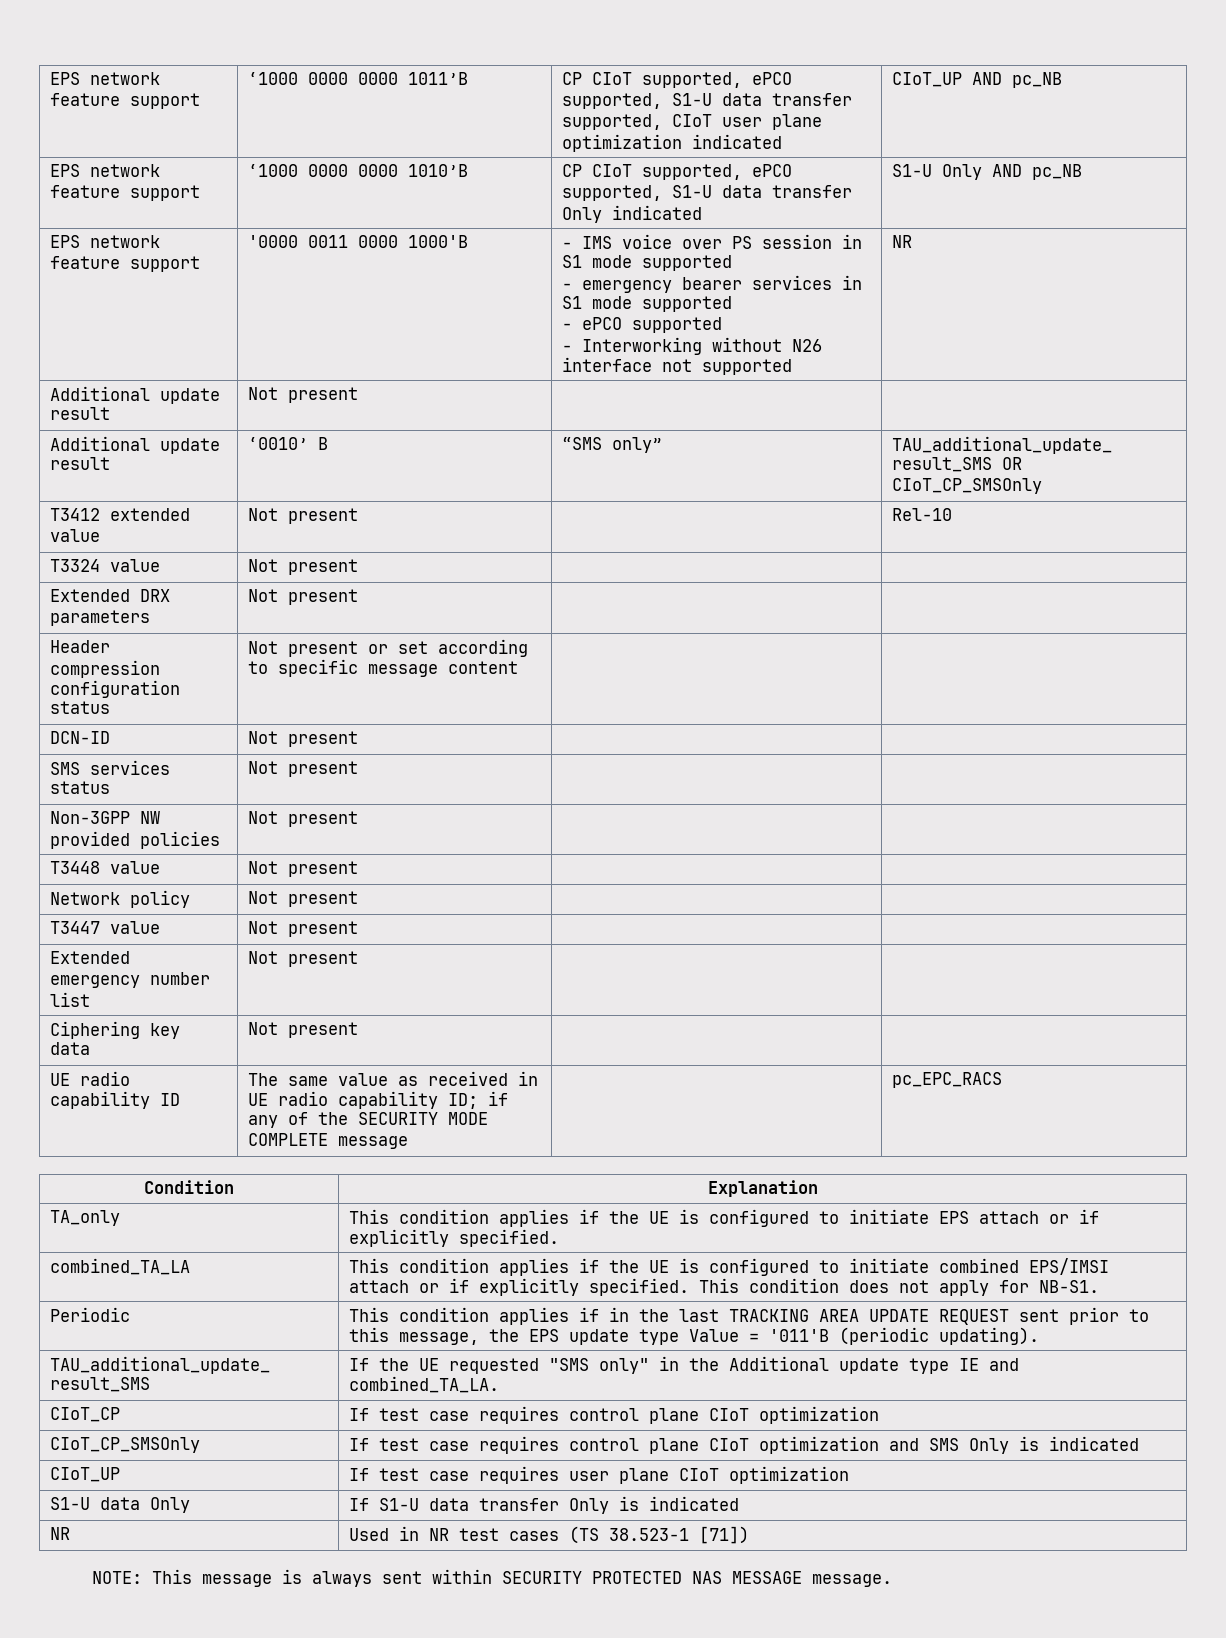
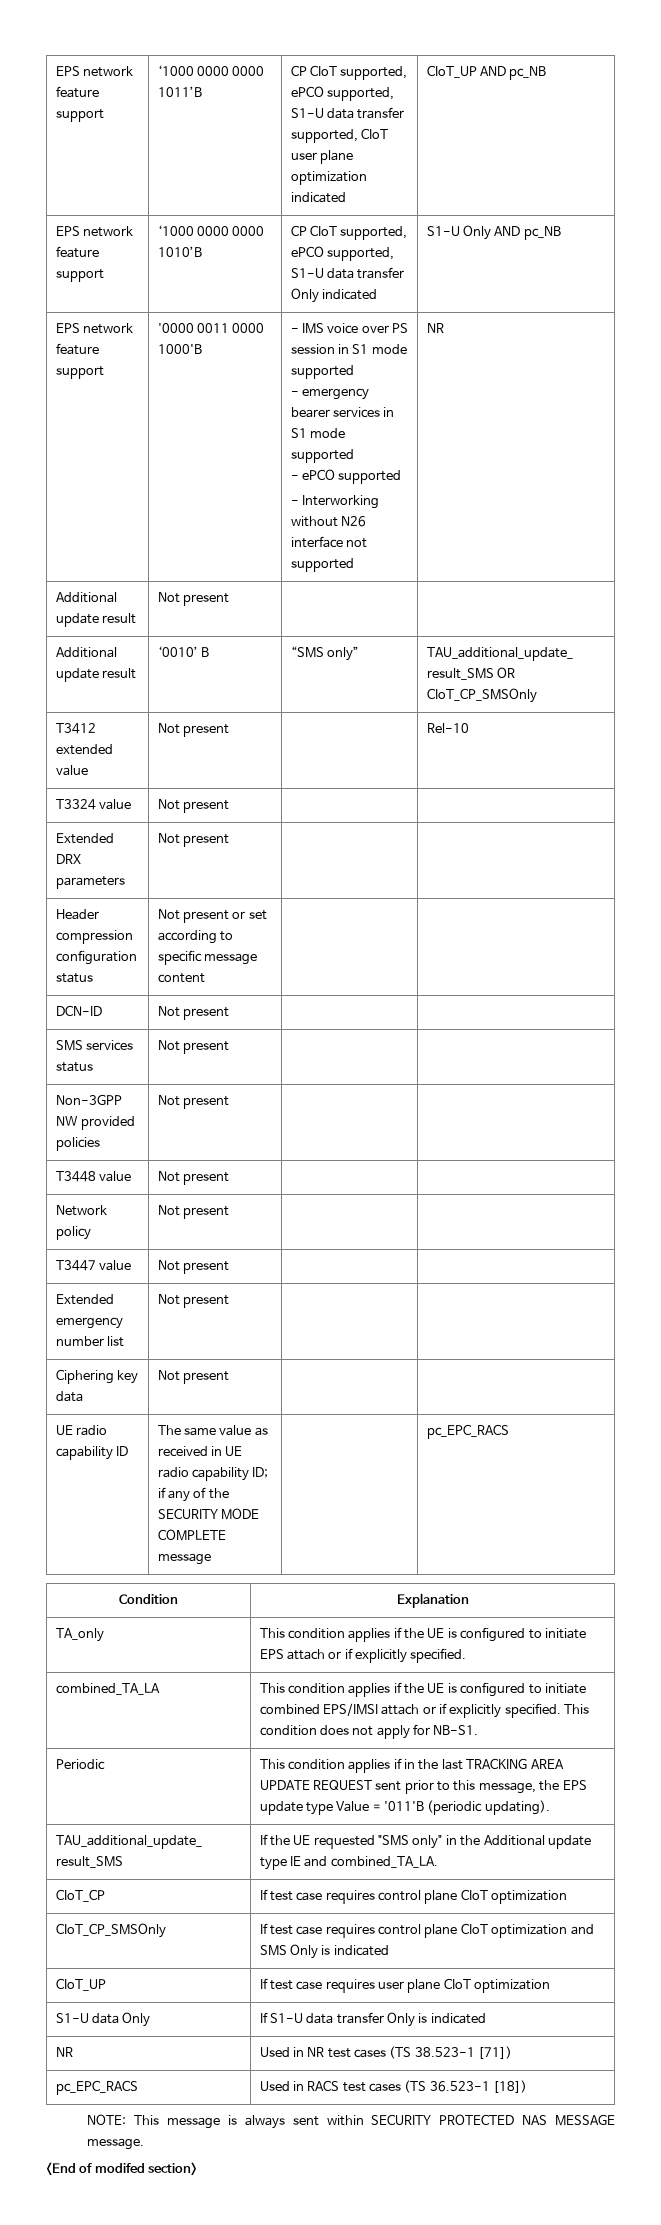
+ pc_EPC_RACS | Used in RACS test cases (TS 36.523-1 [18])
+ <End of modifed section>

